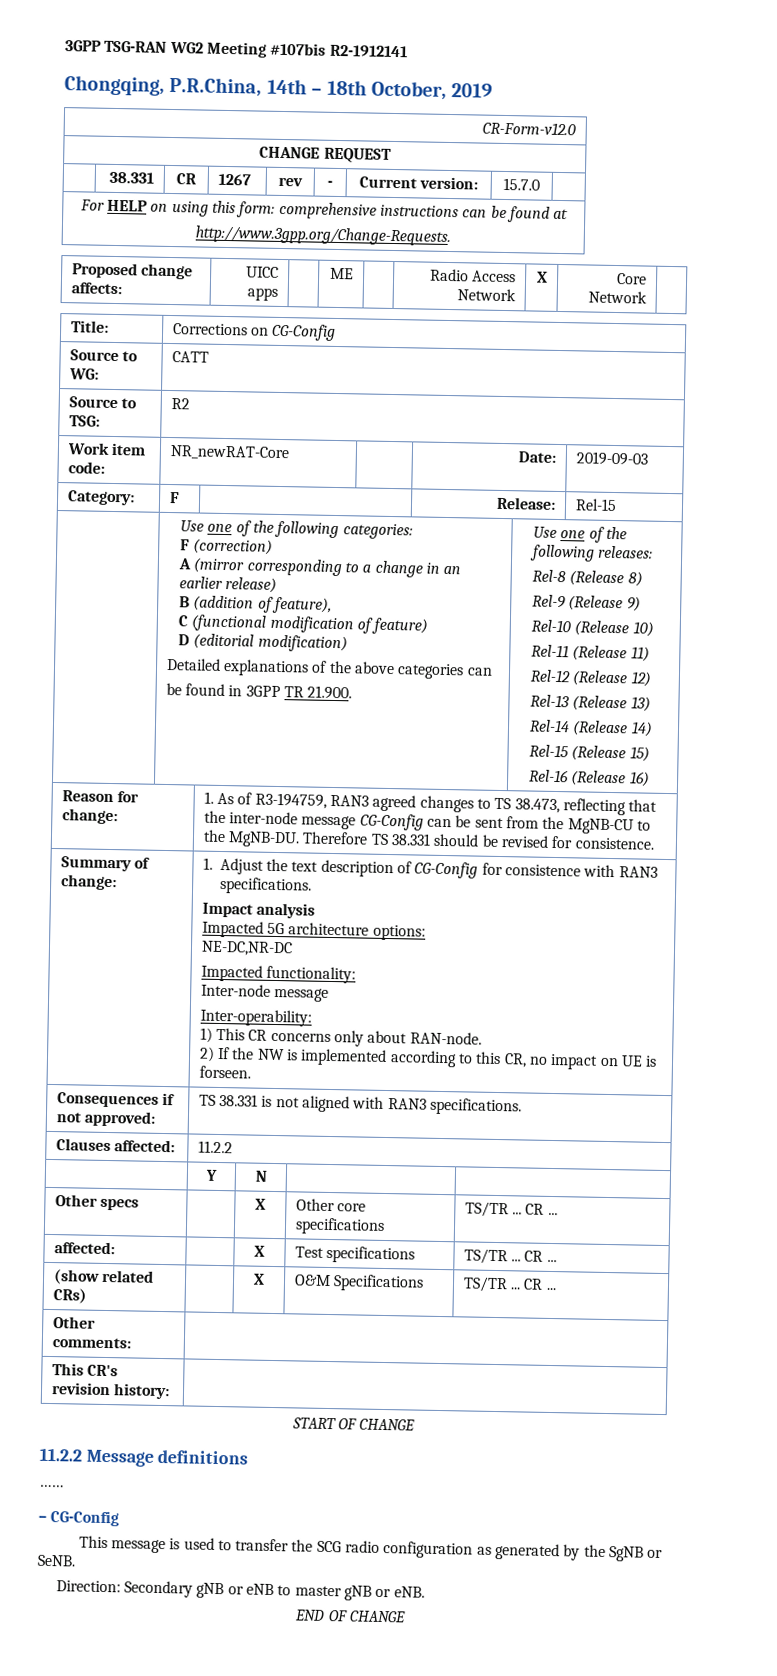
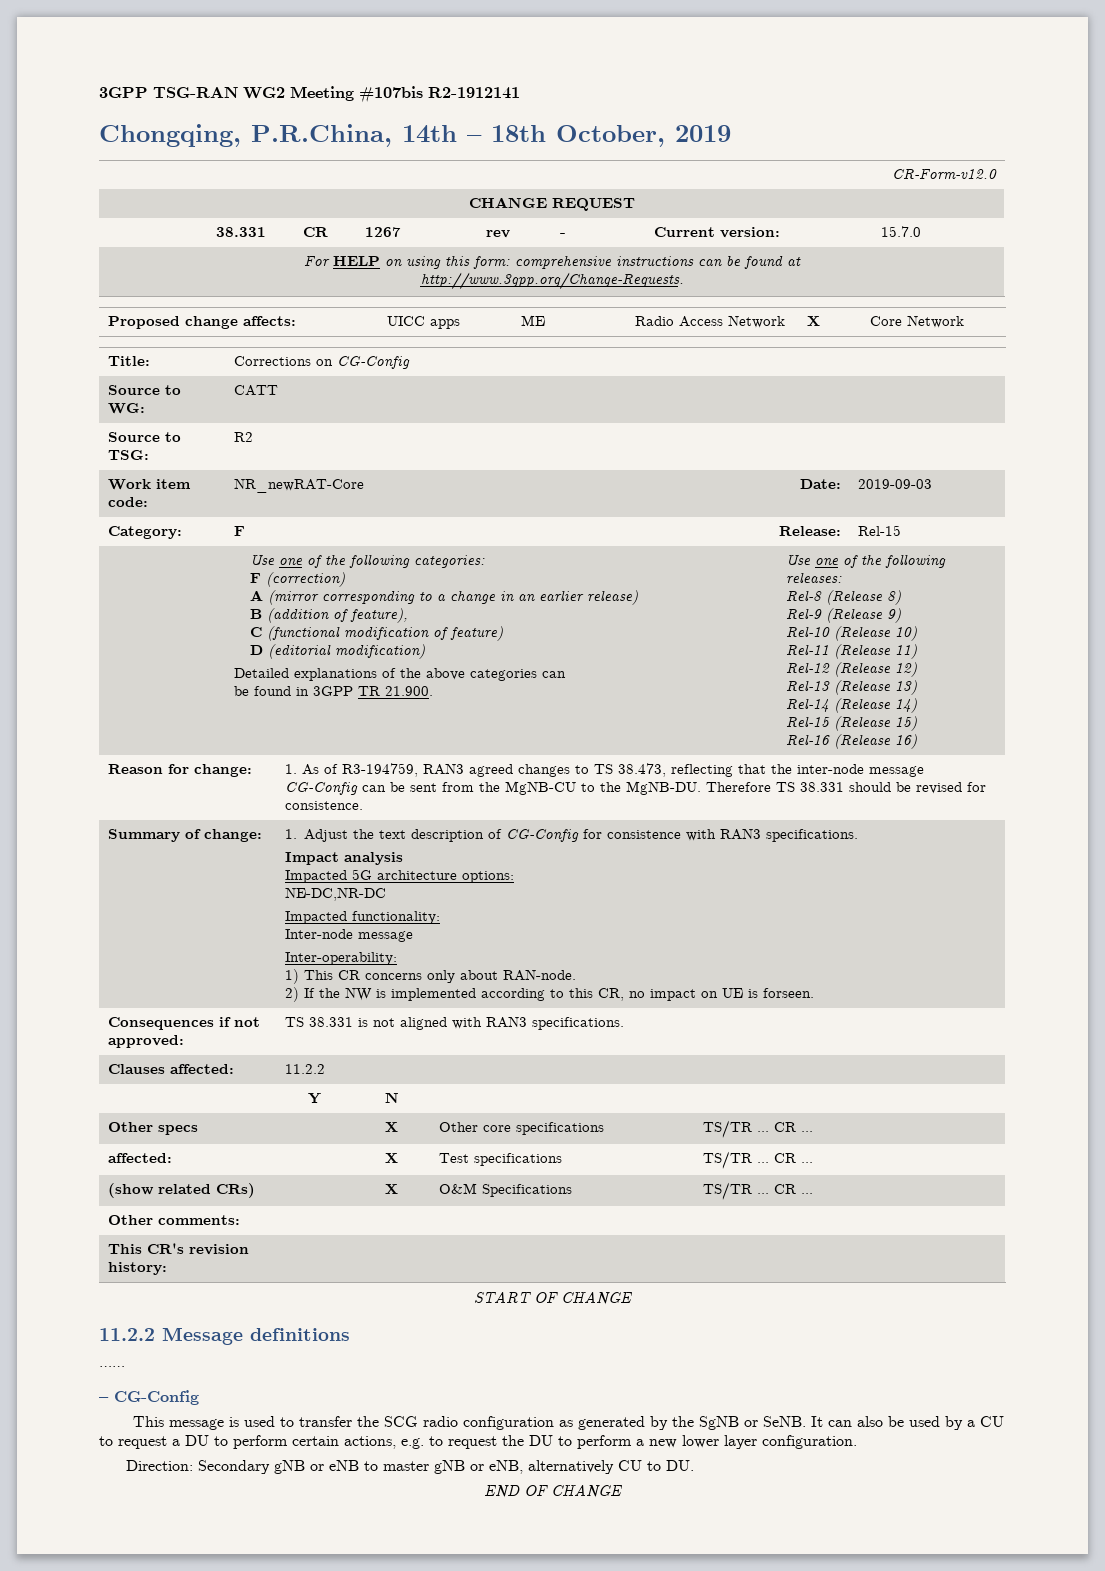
+ It can also be used by a CU to request a DU to perform certain actions, e.g. to request the DU to perform a new lower layer configuration.
- Direction: Secondary gNB or eNB to master gNB or eNB.
+ Direction: Secondary gNB or eNB to master gNB or eNB, alternatively CU to DU.

